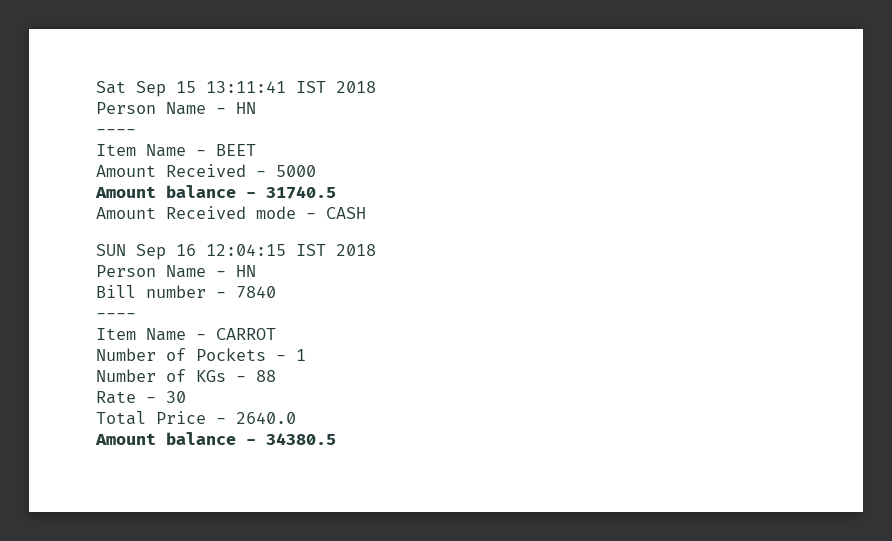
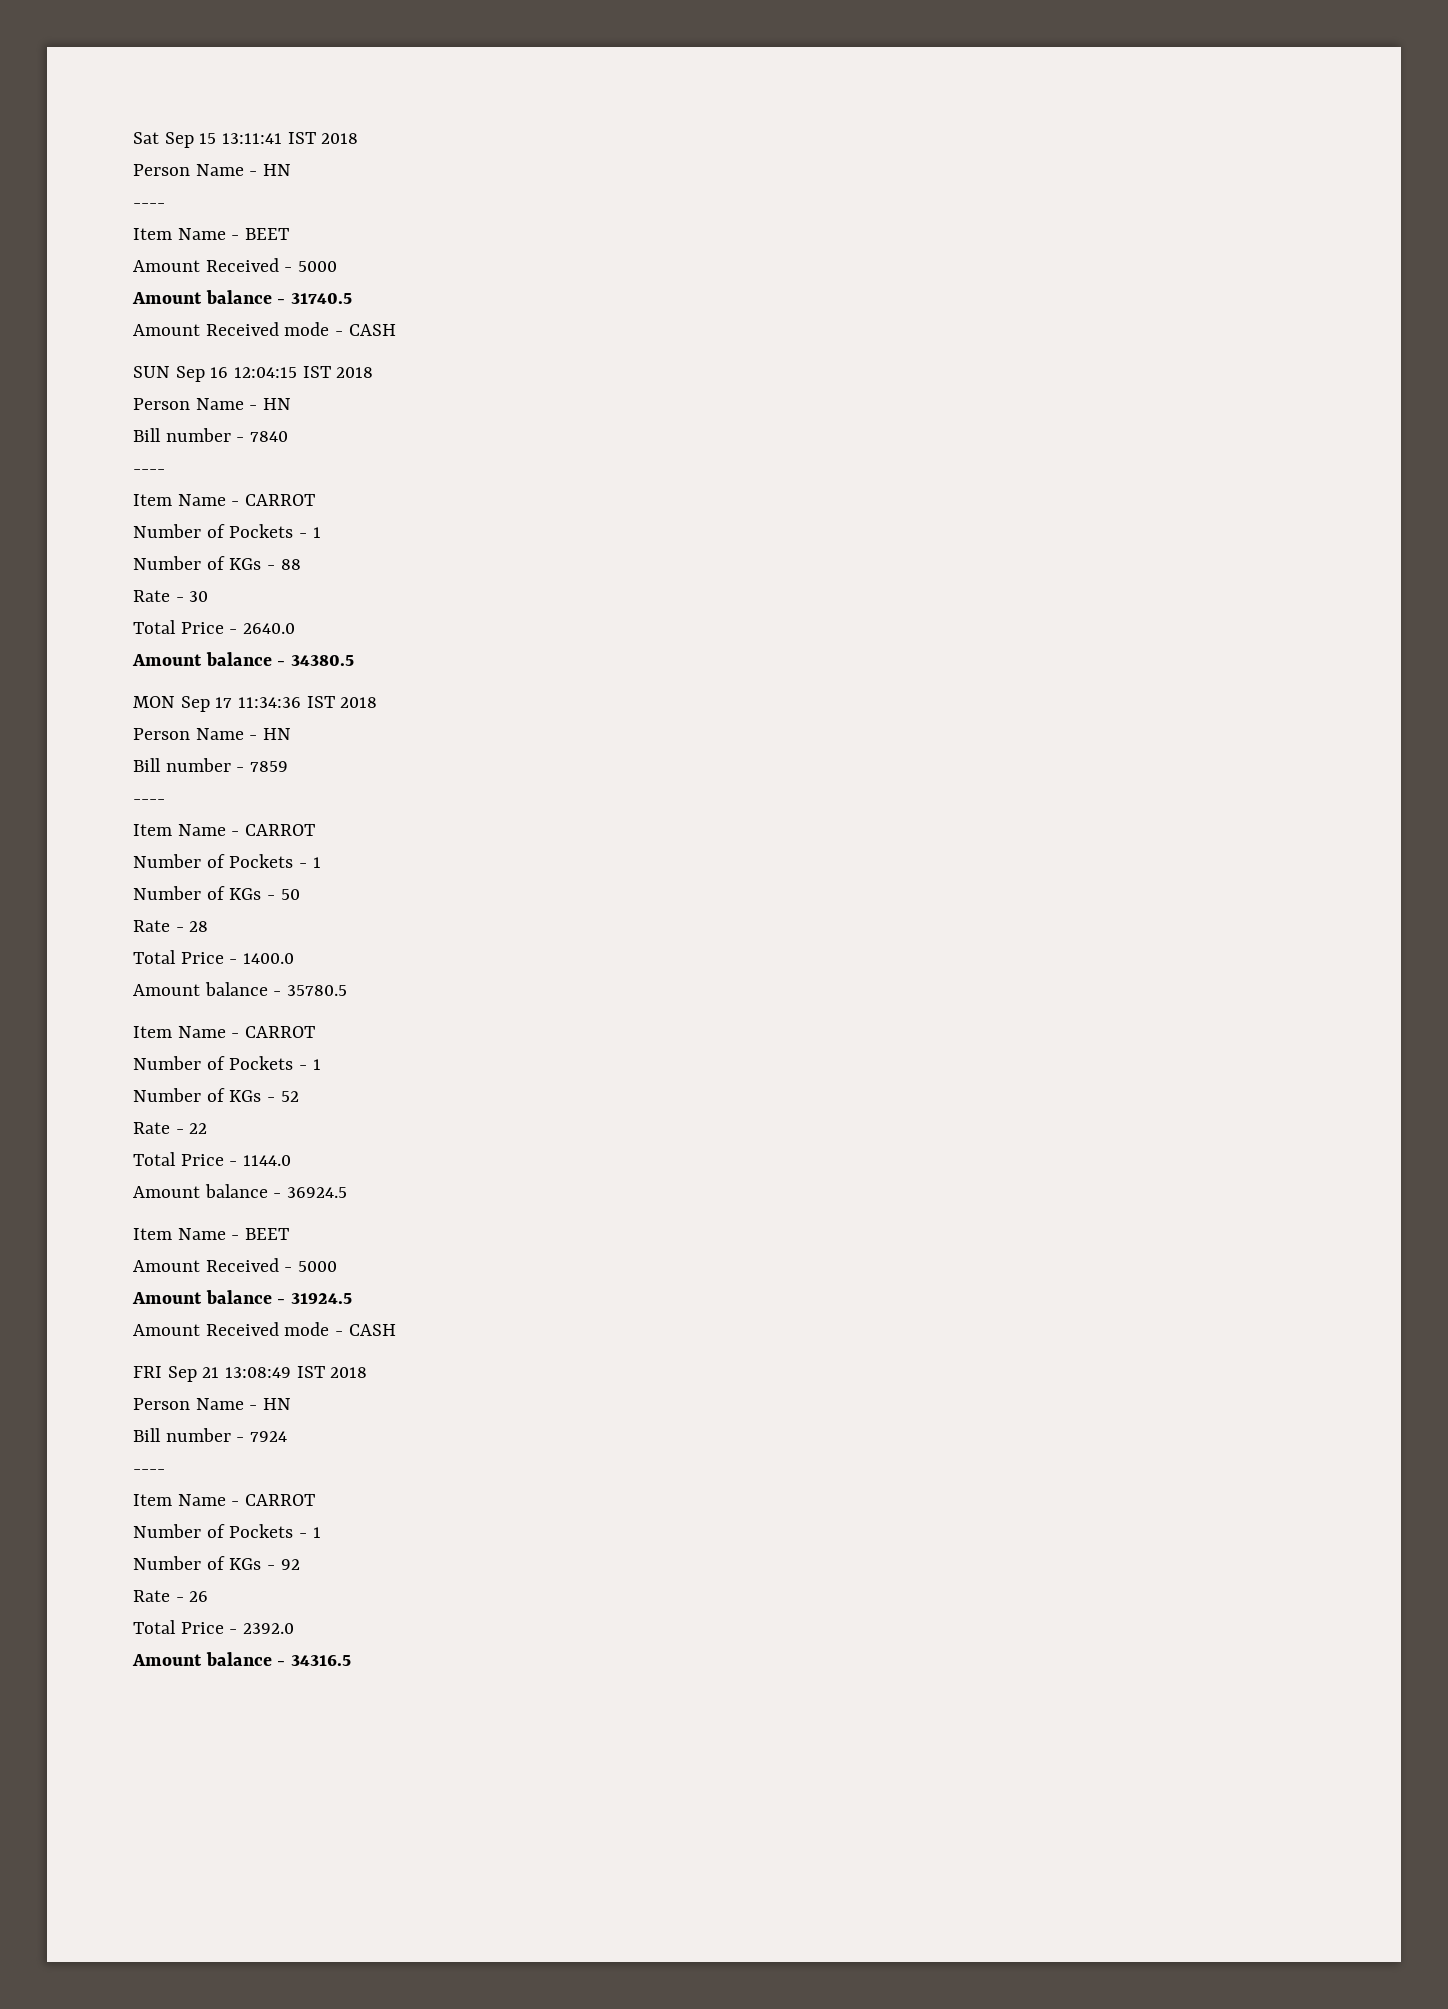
+ MON Sep 17 11:34:36 IST 2018
+ Person Name - HN
+ Bill number - 7859
+ ----
+ Item Name - CARROT
+ Number of Pockets - 1
+ Number of KGs - 50
+ Rate - 28
+ Total Price - 1400.0
+ Amount balance - 35780.5
+ Item Name - CARROT
+ Number of Pockets - 1
+ Number of KGs - 52
+ Rate - 22
+ Total Price - 1144.0
+ Amount balance - 36924.5
+ Item Name - BEET
+ Amount Received - 5000
+ Amount balance - 31924.5
+ Amount Received mode - CASH
+ FRI Sep 21 13:08:49 IST 2018
+ Person Name - HN
+ Bill number - 7924
+ ----
+ Item Name - CARROT
+ Number of Pockets - 1
+ Number of KGs - 92
+ Rate - 26
+ Total Price - 2392.0
+ Amount balance - 34316.5

